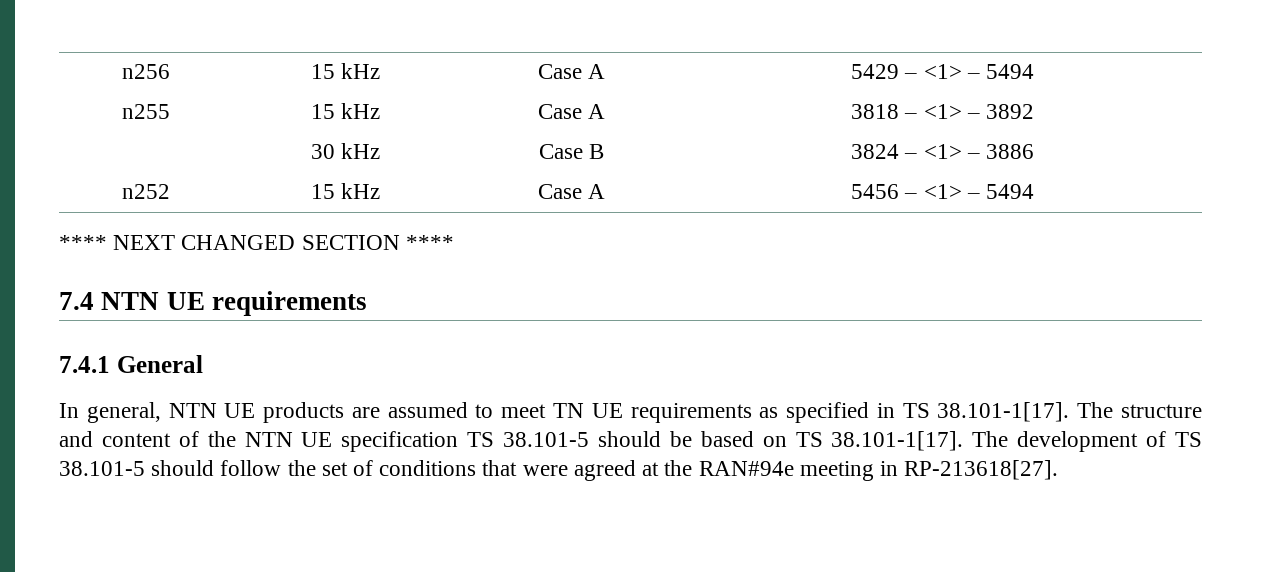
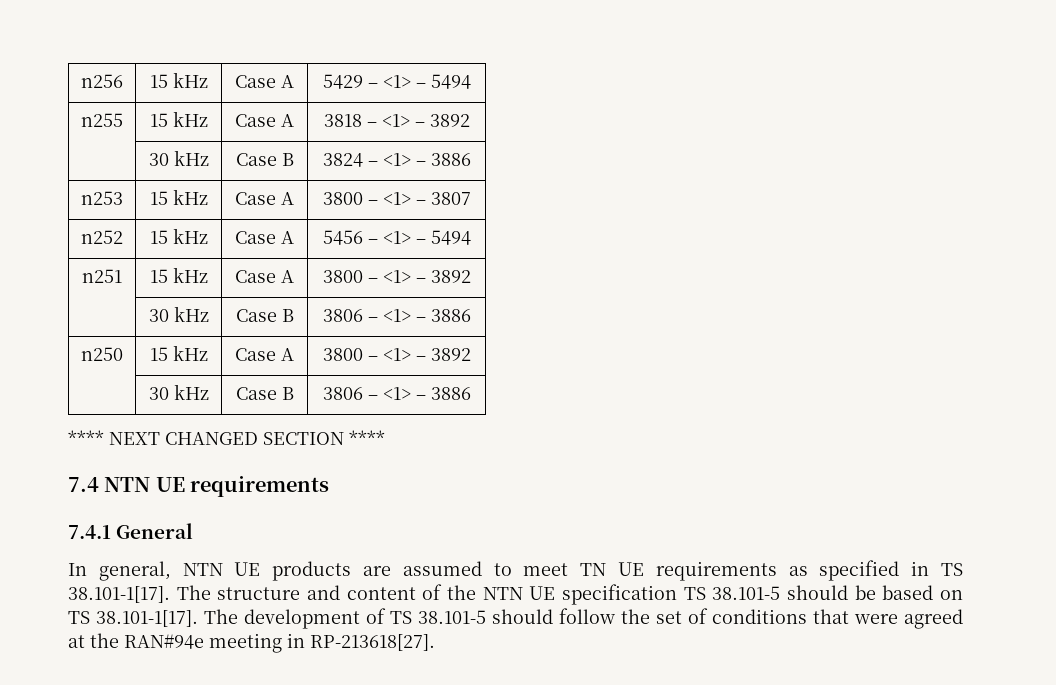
+ n253 | 15 kHz | Case A | 3800 – <1> – 3807
+ n251 | 15 kHz | Case A | 3800 – <1> – 3892
+ | 30 kHz | Case B | 3806 – <1> – 3886
+ n250 | 15 kHz | Case A | 3800 – <1> – 3892
+ | 30 kHz | Case B | 3806 – <1> – 3886

